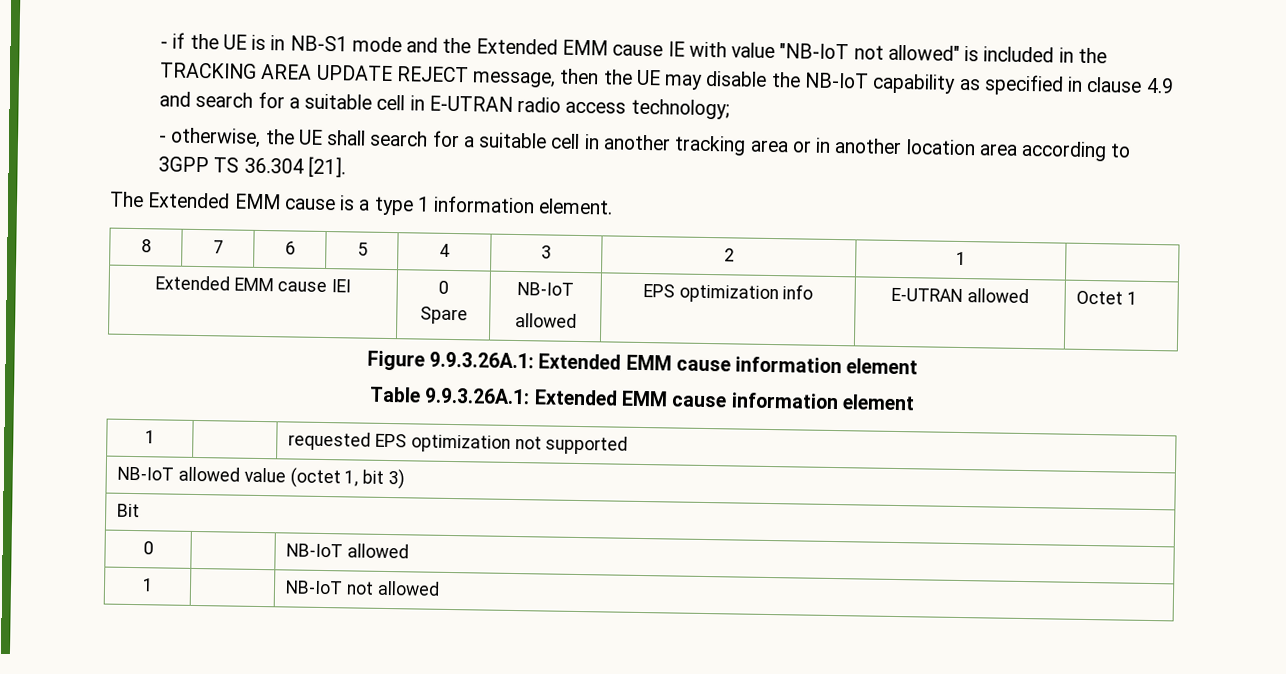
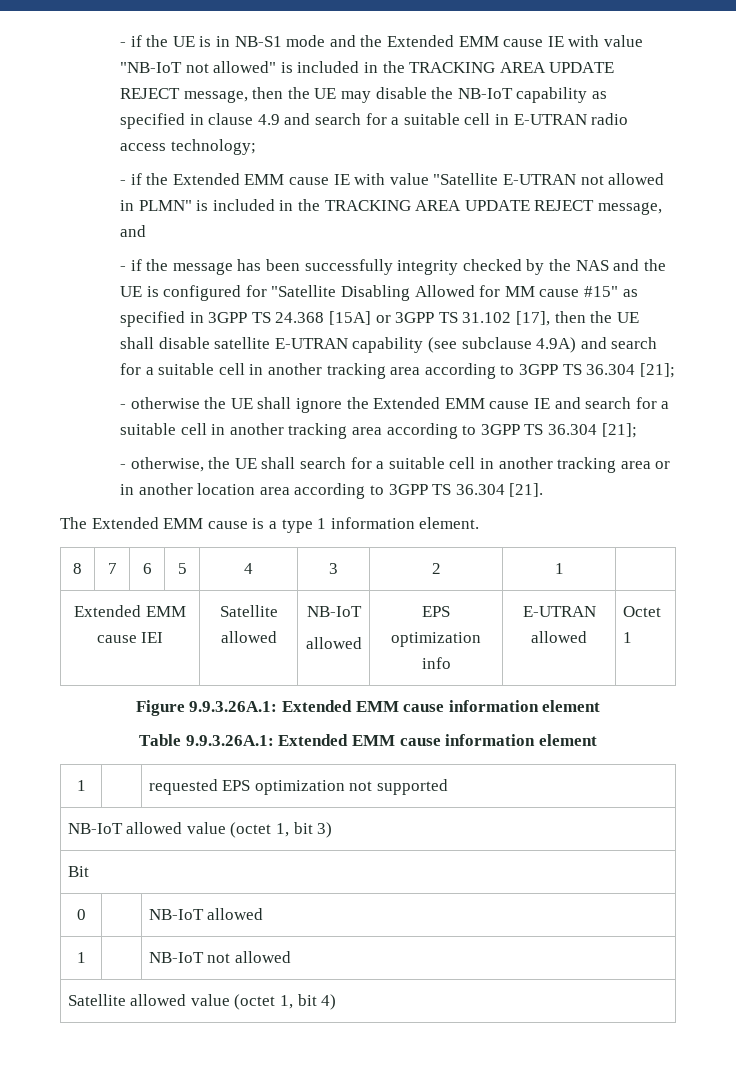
+ - if the Extended EMM cause IE with value "Satellite E-UTRAN not allowed in PLMN" is included in the TRACKING AREA UPDATE REJECT message, and
+ - if the message has been successfully integrity checked by the NAS and the UE is configured for "Satellite Disabling Allowed for MM cause #15" as specified in 3GPP TS 24.368 [15A] or 3GPP TS 31.102 [17], then the UE shall disable satellite E-UTRAN capability (see subclause 4.9A) and search for a suitable cell in another tracking area according to 3GPP TS 36.304 [21];
+ - otherwise the UE shall ignore the Extended EMM cause IE and search for a suitable cell in another tracking area according to 3GPP TS 36.304 [21];
- Extended EMM cause IEI | 0
- Spare | NB-IoT
+ Extended EMM cause IEI | Satellite allowed | NB-IoT
+ Satellite allowed value (octet 1, bit 4)

